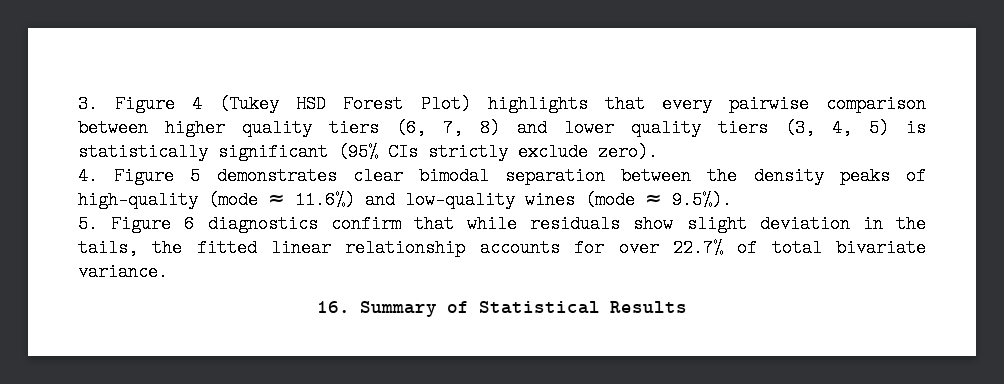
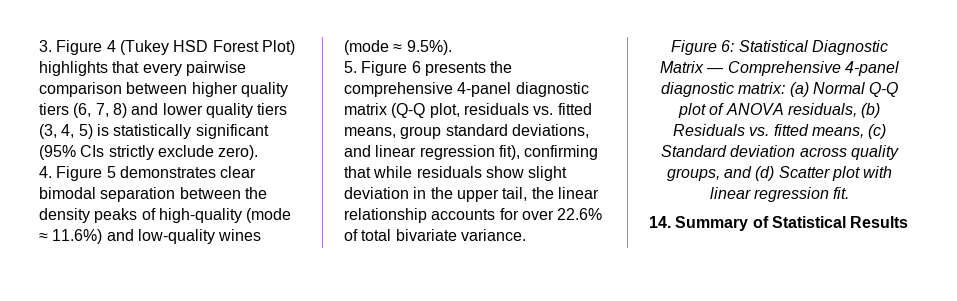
- 5. Figure 6 diagnostics confirm that while residuals show slight deviation in the tails, the fitted linear relationship accounts for over 22.7% of total bivariate variance.
+ 5. Figure 6 presents the comprehensive 4-panel diagnostic matrix (Q-Q plot, residuals vs. fitted means, group standard deviations, and linear regression fit), confirming that while residuals show slight deviation in the upper tail, the linear relationship accounts for over 22.6% of total bivariate variance.
- 16. Summary of Statistical Results
+ Figure 6: Statistical Diagnostic Matrix — Comprehensive 4-panel diagnostic matrix: (a) Normal Q-Q plot of ANOVA residuals, (b) Residuals vs. fitted means, (c) Standard deviation across quality groups, and (d) Scatter plot with linear regression fit.
+ 14. Summary of Statistical Results

